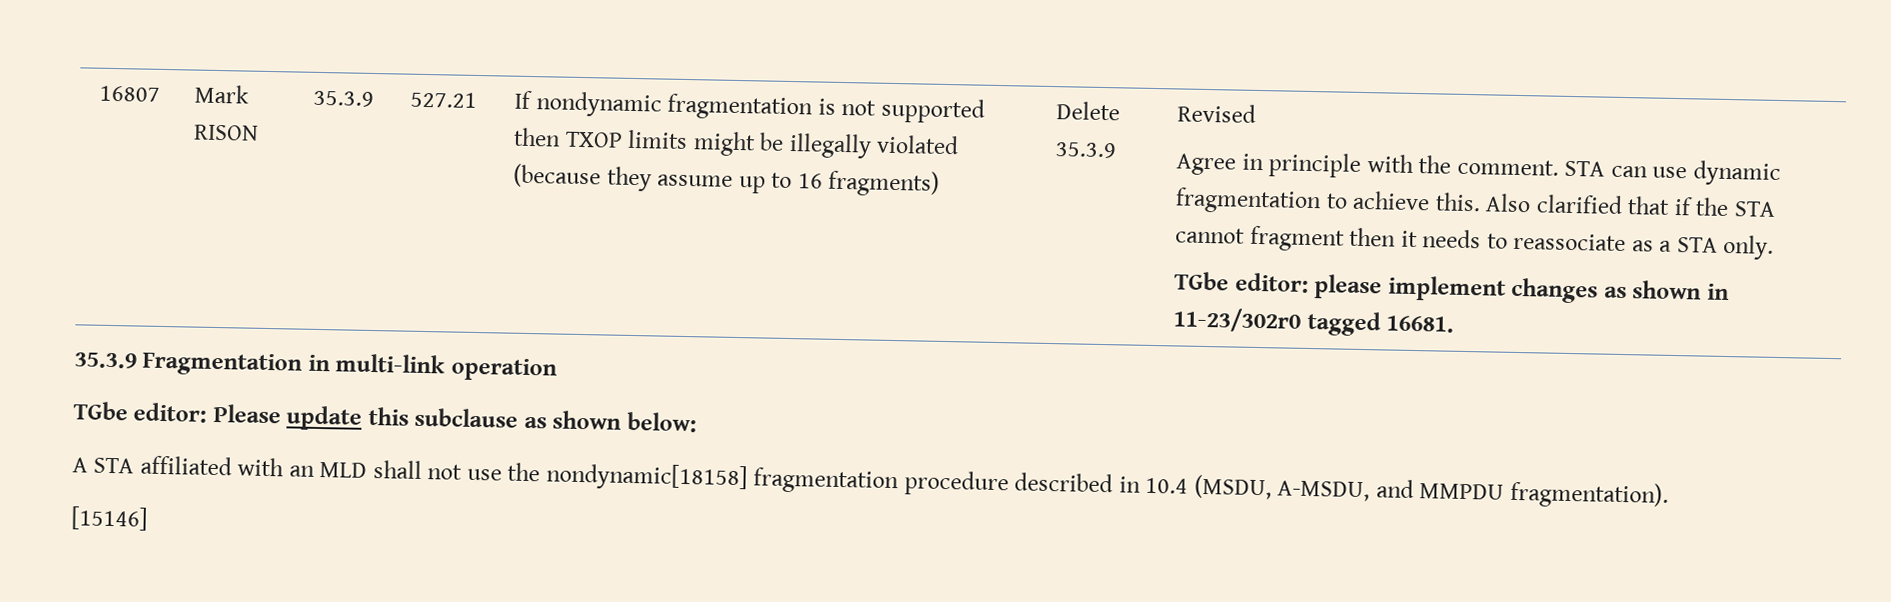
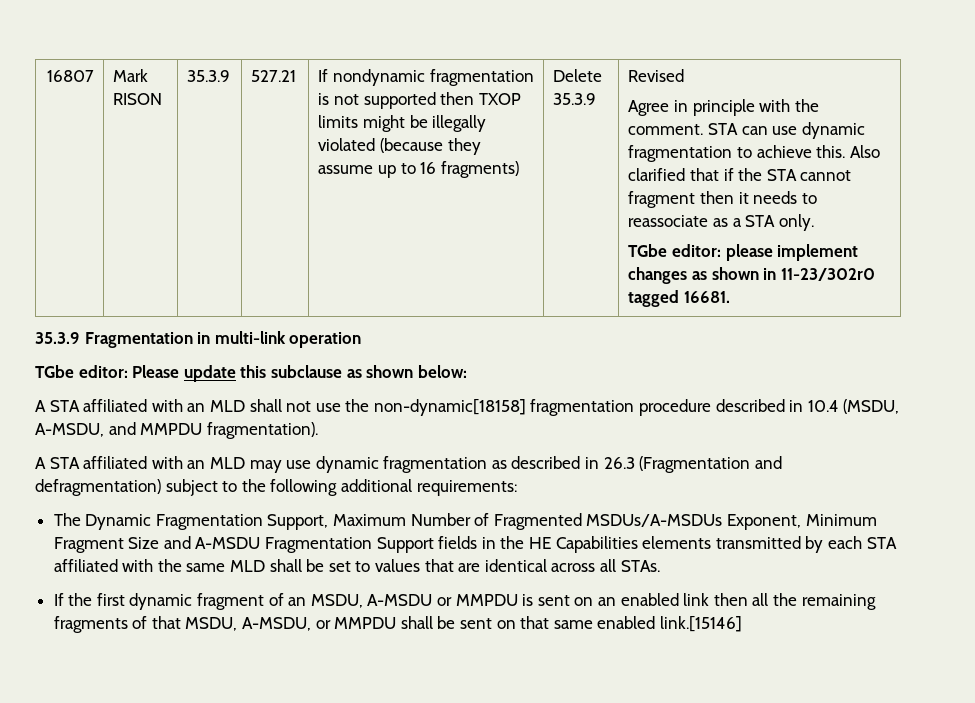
- A STA affiliated with an MLD shall not use the nondynamic[18158] fragmentation procedure described in 10.4 (MSDU, A-MSDU, and MMPDU fragmentation).
+ A STA affiliated with an MLD shall not use the non-dynamic[18158] fragmentation procedure described in 10.4 (MSDU, A-MSDU, and MMPDU fragmentation).
- [15146]
+ A STA affiliated with an MLD may use dynamic fragmentation as described in 26.3 (Fragmentation and defragmentation) subject to the following additional requirements:
+ The Dynamic Fragmentation Support, Maximum Number of Fragmented MSDUs/A-MSDUs Exponent, Minimum Fragment Size and A-MSDU Fragmentation Support fields in the HE Capabilities elements transmitted by each STA affiliated with the same MLD shall be set to values that are identical across all STAs.
+ If the first dynamic fragment of an MSDU, A-MSDU or MMPDU is sent on an enabled link then all the remaining fragments of that MSDU, A-MSDU, or MMPDU shall be sent on that same enabled link.[15146]

